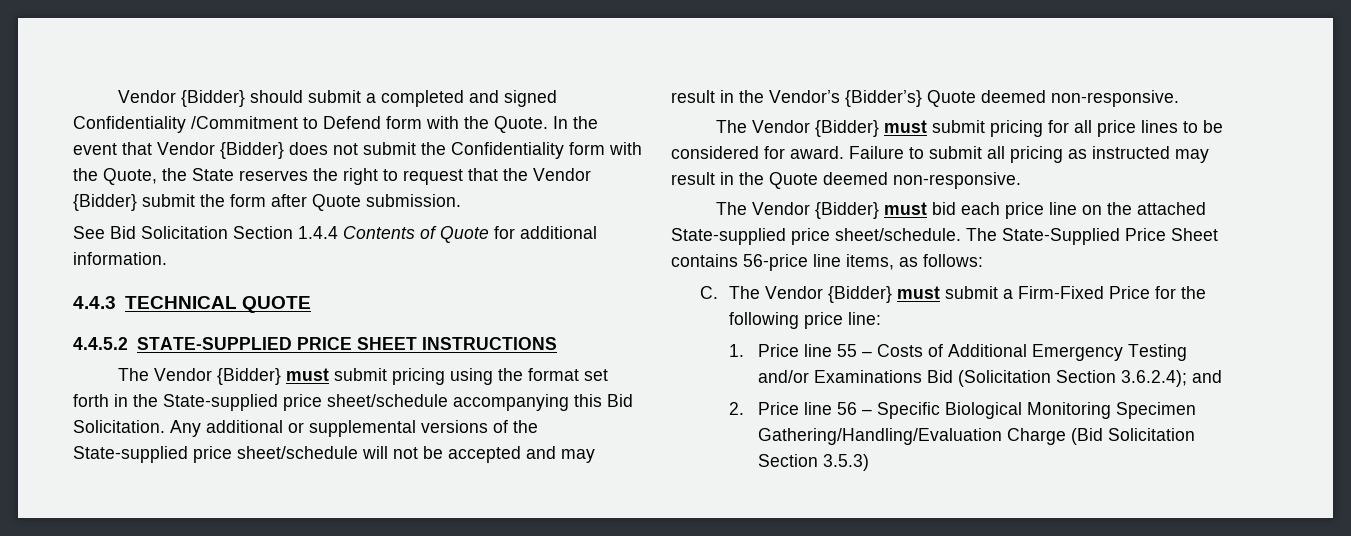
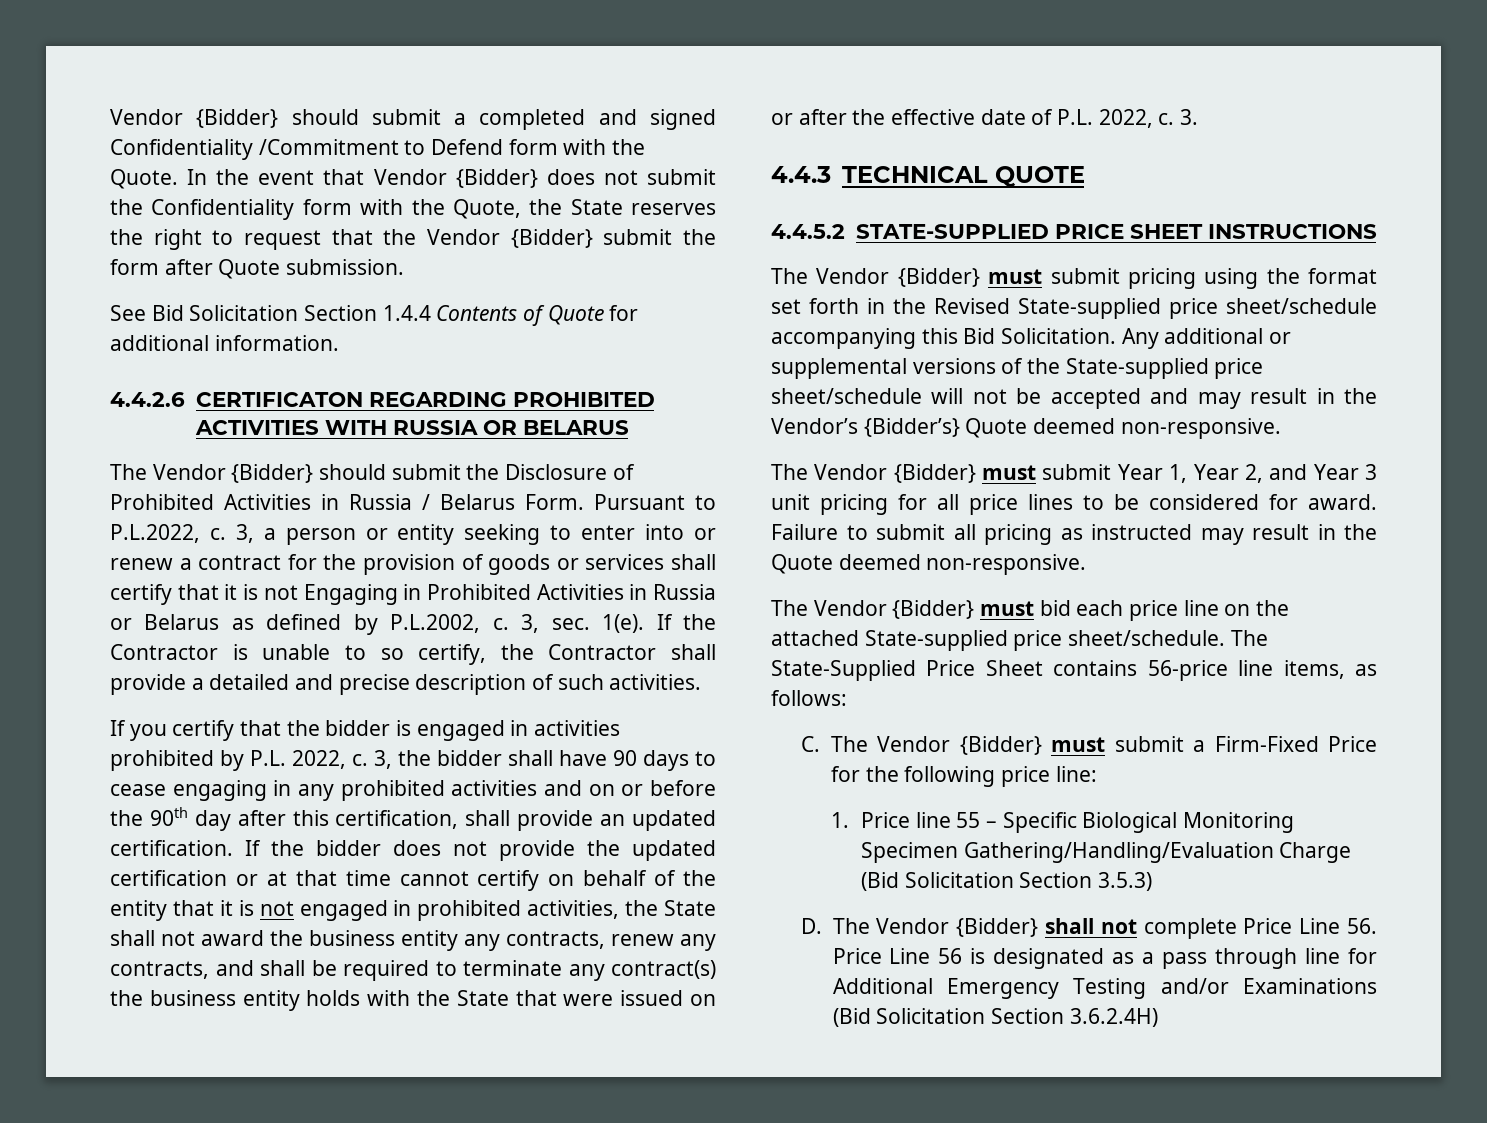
+ 4.4.2.6 CERTIFICATON REGARDING PROHIBITED ACTIVITIES WITH RUSSIA OR BELARUS
+ The Vendor {Bidder} should submit the Disclosure of Prohibited Activities in Russia / Belarus Form. Pursuant to P.L.2022, c. 3, a person or entity seeking to enter into or renew a contract for the provision of goods or services shall certify that it is not Engaging in Prohibited Activities in Russia or Belarus as defined by P.L.2002, c. 3, sec. 1(e). If the Contractor is unable to so certify, the Contractor shall provide a detailed and precise description of such activities.
+ If you certify that the bidder is engaged in activities prohibited by P.L. 2022, c. 3, the bidder shall have 90 days to cease engaging in any prohibited activities and on or before the 90th day after this certification, shall provide an updated certification. If the bidder does not provide the updated certification or at that time cannot certify on behalf of the entity that it is not engaged in prohibited activities, the State shall not award the business entity any contracts, renew any contracts, and shall be required to terminate any contract(s) the business entity holds with the State that were issued on or after the effective date of P.L. 2022, c. 3.
- The Vendor {Bidder} must submit pricing using the format set forth in the State-supplied price sheet/schedule accompanying this Bid Solicitation.
+ The Vendor {Bidder} must submit pricing using the format set forth in the Revised State-supplied price sheet/schedule accompanying this Bid Solicitation.
- The Vendor {Bidder} must submit pricing for all price lines to be considered for award.
+ The Vendor {Bidder} must submit Year 1, Year 2, and Year 3 unit pricing for all price lines to be considered for award.
- 1. Price line 55 – Costs of Additional Emergency Testing and/or Examinations Bid (Solicitation Section 3.6.2.4); and
- 2. Price line 56 – Specific Biological Monitoring Specimen Gathering/Handling/Evaluation Charge (Bid Solicitation Section 3.5.3)
+ 1. Price line 55 – Specific Biological Monitoring Specimen Gathering/Handling/Evaluation Charge (Bid Solicitation Section 3.5.3)
+ D. The Vendor {Bidder} shall not complete Price Line 56. Price Line 56 is designated as a pass through line for Additional Emergency Testing and/or Examinations (Bid Solicitation Section 3.6.2.4H)

